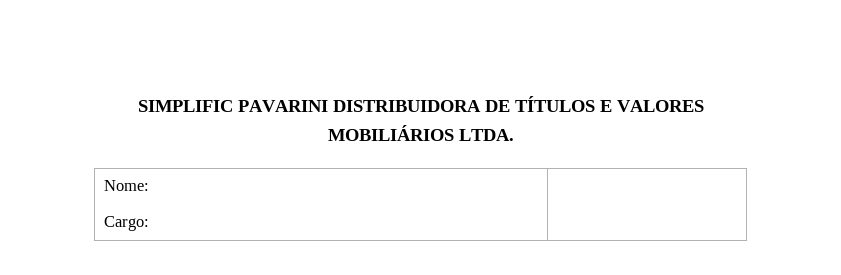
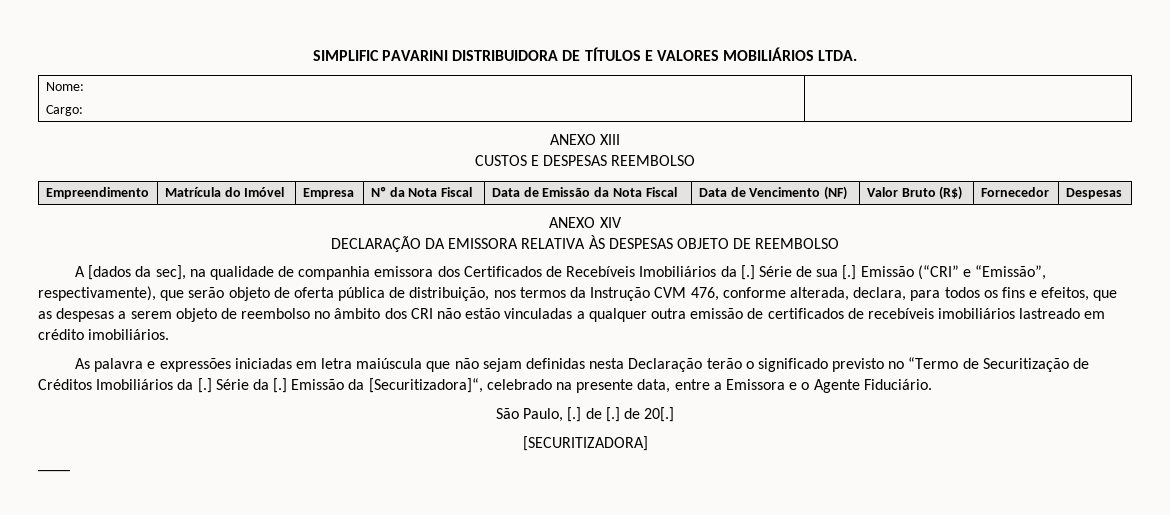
+ ANEXO XIII
+ CUSTOS E DESPESAS REEMBOLSO
+ Empreendimento | Matrícula do Imóvel | Empresa | Nº da Nota Fiscal | Data de Emissão da Nota Fiscal | Data de Vencimento (NF) | Valor Bruto (R$) | Fornecedor | Despesas
+ ANEXO XIV
+ DECLARAÇÃO DA EMISSORA RELATIVA ÀS DESPESAS OBJETO DE REEMBOLSO
+ A [dados da sec], na qualidade de companhia emissora dos Certificados de Recebíveis Imobiliários da [.] Série de sua [.] Emissão (“CRI” e “Emissão”, respectivamente), que serão objeto de oferta pública de distribuição, nos termos da Instrução CVM 476, conforme alterada, declara, para todos os fins e efeitos, que as despesas a serem objeto de reembolso no âmbito dos CRI não estão vinculadas a qualquer outra emissão de certificados de recebíveis imobiliários lastreado em crédito imobiliários.
+ As palavra e expressões iniciadas em letra maiúscula que não sejam definidas nesta Declaração terão o significado previsto no “Termo de Securitização de Créditos Imobiliários da [.] Série da [.] Emissão da [Securitizadora]“, celebrado na presente data, entre a Emissora e o Agente Fiduciário.
+ São Paulo, [.] de [.] de 20[.]
+ [SECURITIZADORA]
+ ____

